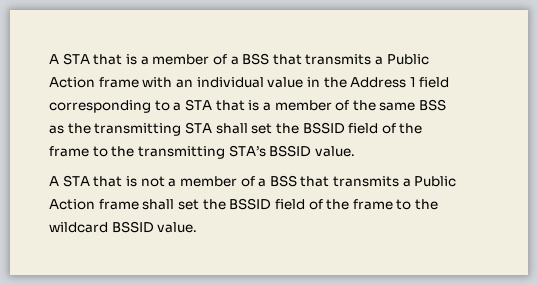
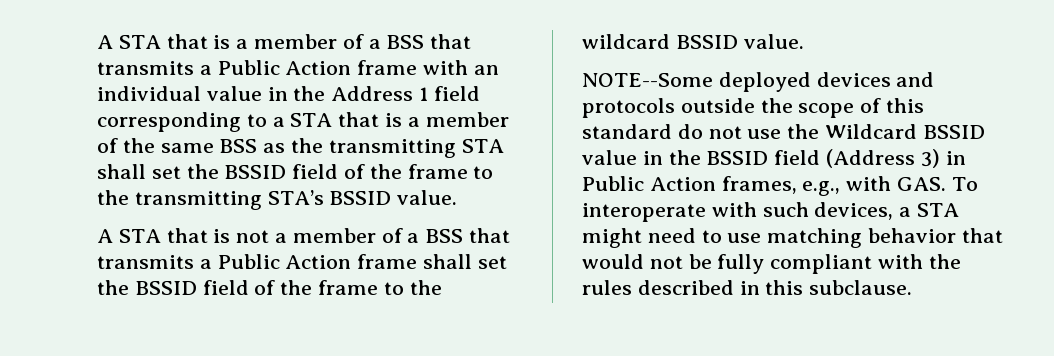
+ NOTE--Some deployed devices and protocols outside the scope of this standard do not use the Wildcard BSSID value in the BSSID field (Address 3) in Public Action frames, e.g., with GAS. To interoperate with such devices, a STA might need to use matching behavior that would not be fully compliant with the rules described in this subclause.

